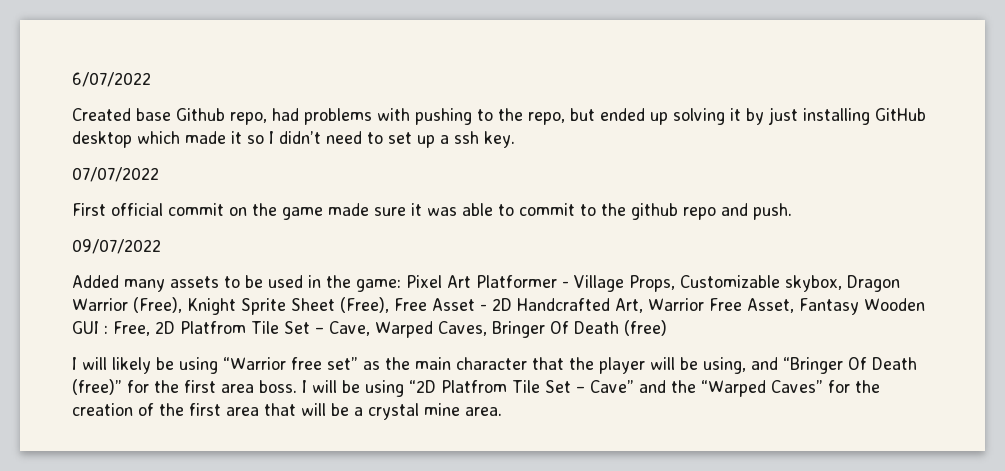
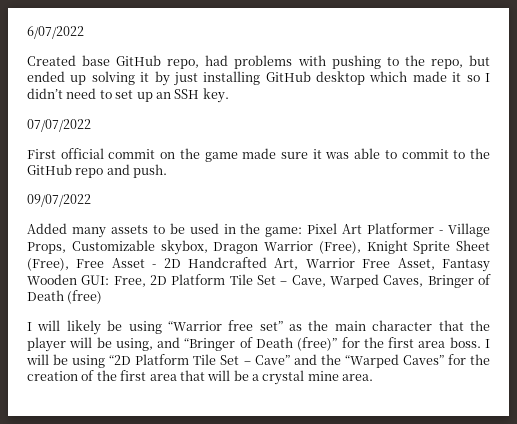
- Created base Github repo, had problems with pushing to the repo, but ended up solving it by just installing GitHub desktop which made it so I didn’t need to set up a ssh key.
+ Created base GitHub repo, had problems with pushing to the repo, but ended up solving it by just installing GitHub desktop which made it so I didn’t need to set up an SSH key.
- First official commit on the game made sure it was able to commit to the github repo and push.
+ First official commit on the game made sure it was able to commit to the GitHub repo and push.
- Added many assets to be used in the game: Pixel Art Platformer - Village Props, Customizable skybox, Dragon Warrior (Free), Knight Sprite Sheet (Free), Free Asset - 2D Handcrafted Art, Warrior Free Asset, Fantasy Wooden GUI : Free, 2D Platfrom Tile Set – Cave, Warped Caves, Bringer Of Death (free)
+ Added many assets to be used in the game: Pixel Art Platformer - Village Props, Customizable skybox, Dragon Warrior (Free), Knight Sprite Sheet (Free), Free Asset - 2D Handcrafted Art, Warrior Free Asset, Fantasy Wooden GUI: Free, 2D Platform Tile Set – Cave, Warped Caves, Bringer of Death (free)
- I will likely be using “Warrior free set” as the main character that the player will be using, and “Bringer Of Death (free)” for the first area boss.
+ I will likely be using “Warrior free set” as the main character that the player will be using, and “Bringer of Death (free)” for the first area boss.
- I will be using “2D Platfrom Tile Set – Cave” and the “Warped Caves” for the creation of the first area that will be a crystal mine area.
+ I will be using “2D Platform Tile Set – Cave” and the “Warped Caves” for the creation of the first area that will be a crystal mine area.

